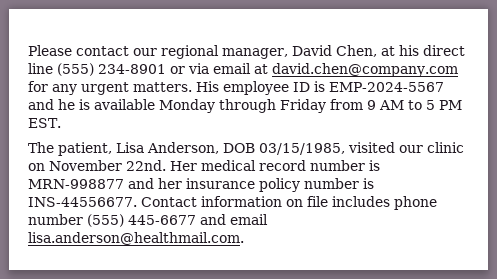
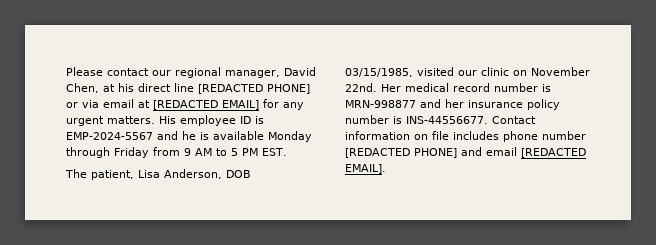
- Please contact our regional manager, David Chen, at his direct line (555) 234-8901 or via email at david.chen@company.com for any urgent matters.
+ Please contact our regional manager, David Chen, at his direct line [REDACTED PHONE] or via email at [REDACTED EMAIL] for any urgent matters.
- Contact information on file includes phone number (555) 445-6677 and email lisa.anderson@healthmail.com.
+ Contact information on file includes phone number [REDACTED PHONE] and email [REDACTED EMAIL].

